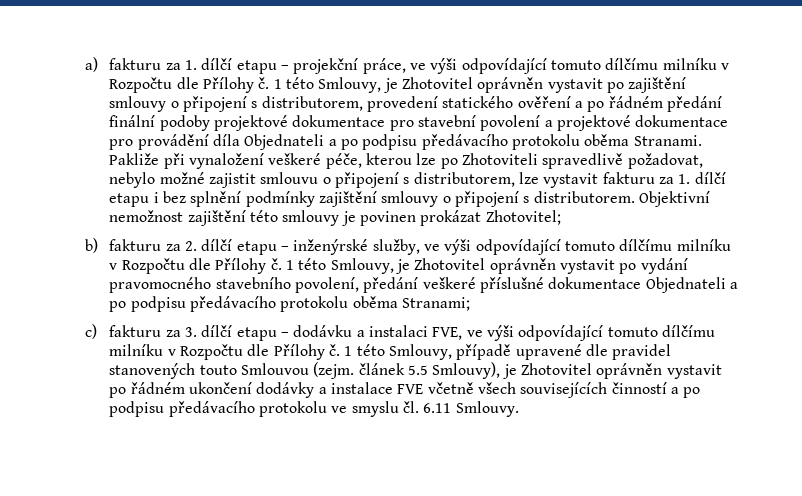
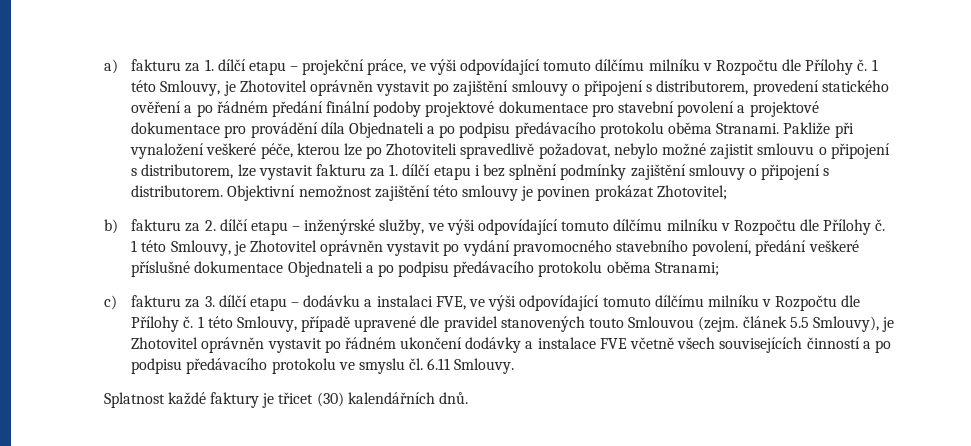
+ Splatnost každé faktury je třicet (30) kalendářních dnů.

